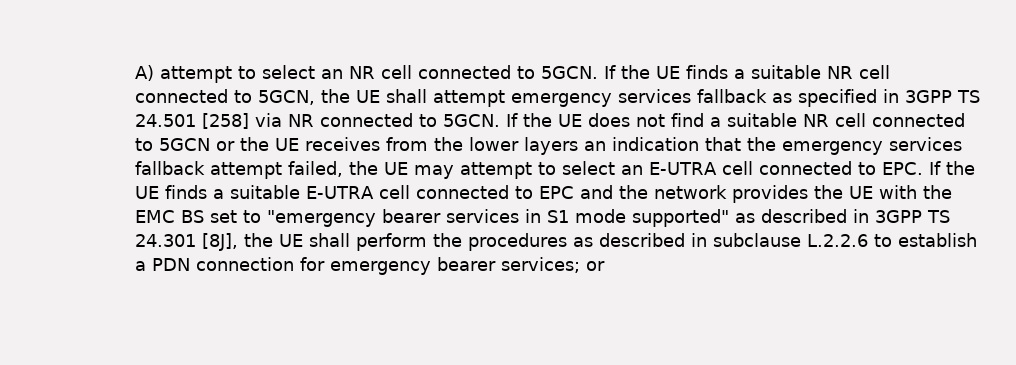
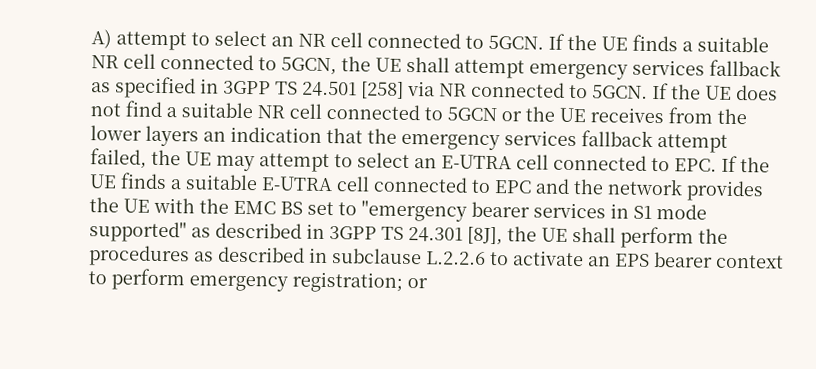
- If the UE does not find a suitable NR cell connected to 5GCN or the UE receives from the lower layers an indication that the emergency services fallback attempt failed, the UE may attempt to select an E-UTRA cell connected to EPC. If the UE finds a suitable E-UTRA cell connected to EPC and the network provides the UE with the EMC BS set to "emergency bearer services in S1 mode supported" as described in 3GPP TS 24.301 [8J], the UE shall perform the procedures as described in subclause L.2.2.6 to establish a PDN connection for emergency bearer services;
+ If the UE does not find a suitable NR cell connected to 5GCN or the UE receives from the lower layers an indication that the emergency services fallback attempt failed, the UE may attempt to select an E-UTRA cell connected to EPC. If the UE finds a suitable E-UTRA cell connected to EPC and the network provides the UE with the EMC BS set to "emergency bearer services in S1 mode supported" as described in 3GPP TS 24.301 [8J], the UE shall perform the procedures as described in subclause L.2.2.6 to activate an EPS bearer context to perform emergency registration;

